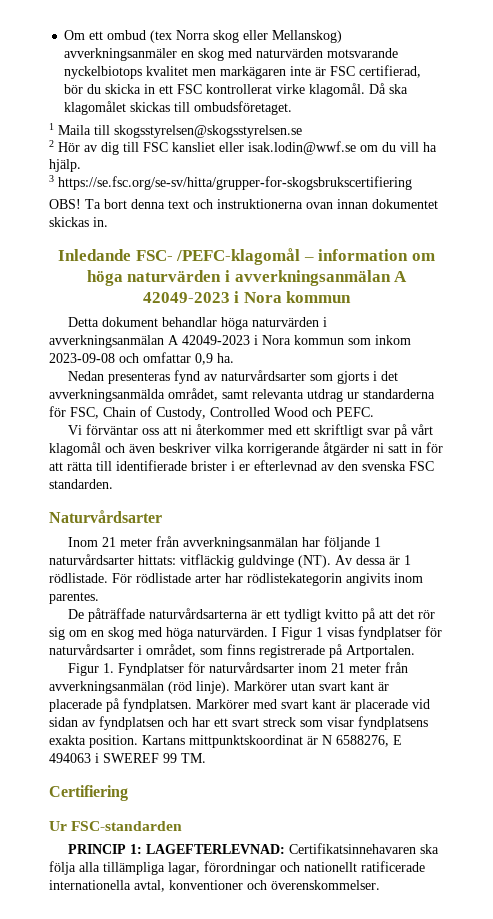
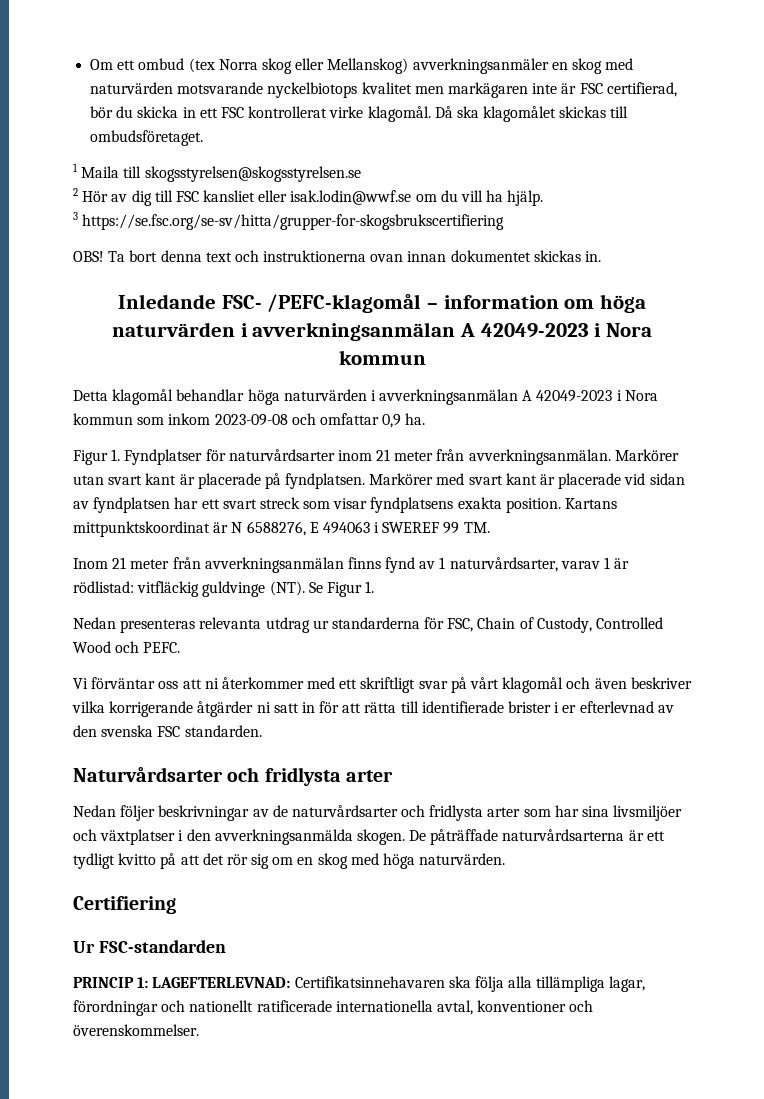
- Detta dokument behandlar höga naturvärden i avverkningsanmälan A 42049-2023 i Nora kommun som inkom 2023-09-08 och omfattar 0,9 ha.
+ Detta klagomål behandlar höga naturvärden i avverkningsanmälan A 42049-2023 i Nora kommun som inkom 2023-09-08 och omfattar 0,9 ha.
- Nedan presenteras fynd av naturvårdsarter som gjorts i det avverkningsanmälda området, samt relevanta utdrag ur standarderna för FSC, Chain of Custody, Controlled Wood och PEFC.
+ Figur 1. Fyndplatser för naturvårdsarter inom 21 meter från avverkningsanmälan. Markörer utan svart kant är placerade på fyndplatsen. Markörer med svart kant är placerade vid sidan av fyndplatsen har ett svart streck som visar fyndplatsens exakta position. Kartans mittpunktskoordinat är N 6588276, E 494063 i SWEREF 99 TM.
+ Inom 21 meter från avverkningsanmälan finns fynd av 1 naturvårdsarter, varav 1 är rödlistad: vitfläckig guldvinge (NT). Se Figur 1.
+ Nedan presenteras relevanta utdrag ur standarderna för FSC, Chain of Custody, Controlled Wood och PEFC.
- Naturvårdsarter
- Inom 21 meter från avverkningsanmälan har följande 1 naturvårdsarter hittats: vitfläckig guldvinge (NT). Av dessa är 1 rödlistade. För rödlistade arter har rödlistekategorin angivits inom parentes.
- De påträffade naturvårdsarterna är ett tydligt kvitto på att det rör sig om en skog med höga naturvärden. I Figur 1 visas fyndplatser för naturvårdsarter i området, som finns registrerade på Artportalen.
- Figur 1. Fyndplatser för naturvårdsarter inom 21 meter från avverkningsanmälan (röd linje). Markörer utan svart kant är placerade på fyndplatsen. Markörer med svart kant är placerade vid sidan av fyndplatsen och har ett svart streck som visar fyndplatsens exakta position. Kartans mittpunktskoordinat är N 6588276, E 494063 i SWEREF 99 TM.
+ Naturvårdsarter och fridlysta arter
+ Nedan följer beskrivningar av de naturvårdsarter och fridlysta arter som har sina livsmiljöer och växtplatser i den avverkningsanmälda skogen. De påträffade naturvårdsarterna är ett tydligt kvitto på att det rör sig om en skog med höga naturvärden.

